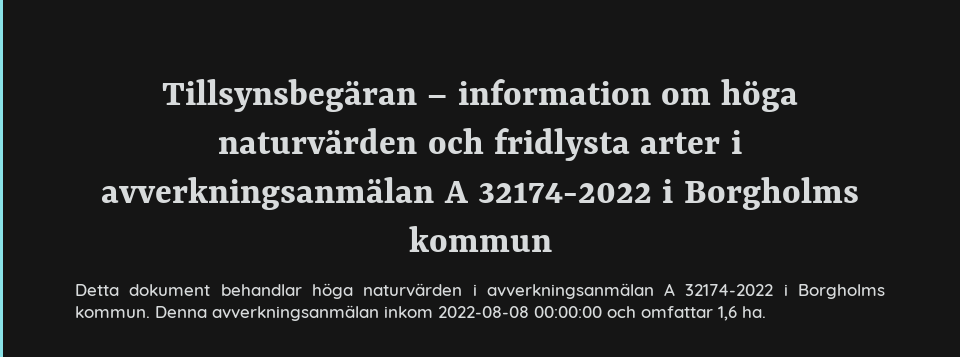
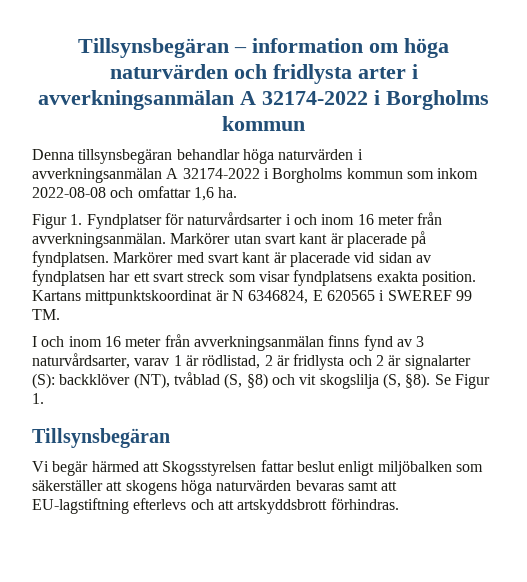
- Detta dokument behandlar höga naturvärden i avverkningsanmälan A 32174-2022 i Borgholms kommun. Denna avverkningsanmälan inkom 2022-08-08 00:00:00 och omfattar 1,6 ha.
+ Denna tillsynsbegäran behandlar höga naturvärden i avverkningsanmälan A 32174-2022 i Borgholms kommun som inkom 2022-08-08 och omfattar 1,6 ha.
+ Figur 1. Fyndplatser för naturvårdsarter i och inom 16 meter från avverkningsanmälan. Markörer utan svart kant är placerade på fyndplatsen. Markörer med svart kant är placerade vid sidan av fyndplatsen har ett svart streck som visar fyndplatsens exakta position. Kartans mittpunktskoordinat är N 6346824, E 620565 i SWEREF 99 TM.
+ I och inom 16 meter från avverkningsanmälan finns fynd av 3 naturvårdsarter, varav 1 är rödlistad, 2 är fridlysta och 2 är signalarter (S): backklöver (NT), tvåblad (S, §8) och vit skogslilja (S, §8). Se Figur 1.
+ Tillsynsbegäran
+ Vi begär härmed att Skogsstyrelsen fattar beslut enligt miljöbalken som säkerställer att skogens höga naturvärden bevaras samt att EU-lagstiftning efterlevs och att artskyddsbrott förhindras.

